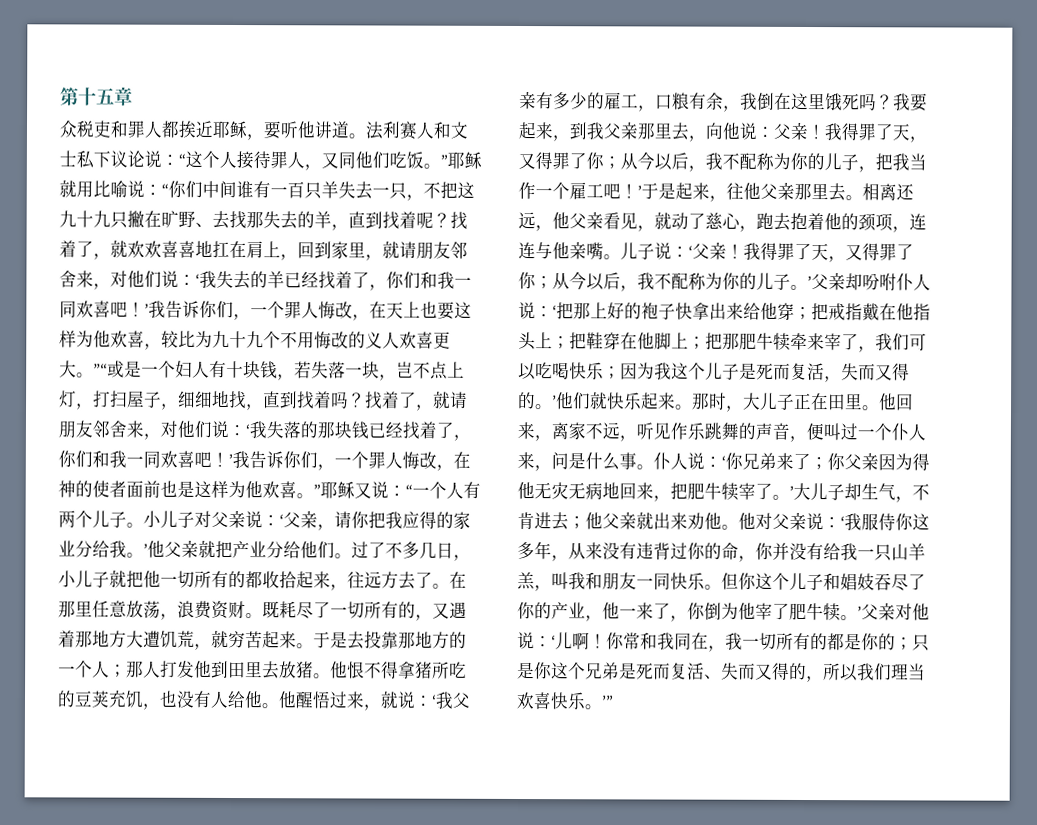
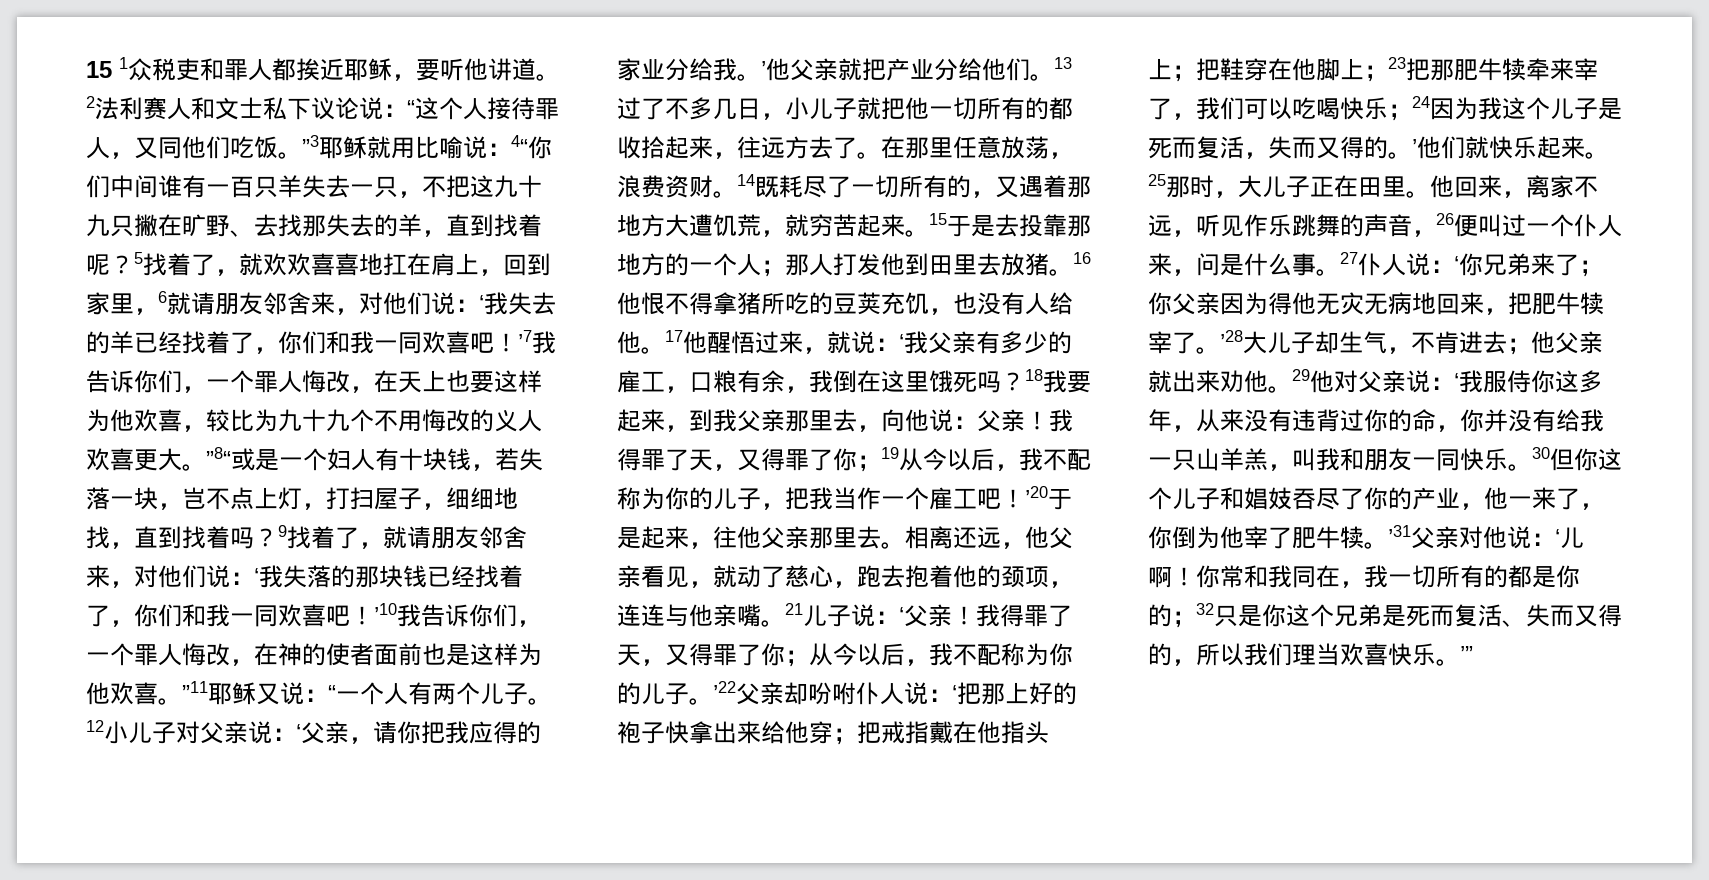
- 第十五章
- 众税吏和罪人都挨近耶稣，要听他讲道。
+ 15 1众税吏和罪人都挨近耶稣，要听他讲道。
- 法利赛人和文士私下议论说：“这个人接待罪人，又同他们吃饭。”耶稣就用比喻说：“你们中间谁有一百只羊失去一只，不把这九十九只撇在旷野、去找那失去的羊，直到找着呢？
+ 2法利赛人和文士私下议论说：“这个人接待罪人，又同他们吃饭。”3耶稣就用比喻说：4“你们中间谁有一百只羊失去一只，不把这九十九只撇在旷野、去找那失去的羊，直到找着呢？
- 找着了，就欢欢喜喜地扛在肩上，回到家里，就请朋友邻舍来，对他们说：
+ 5找着了，就欢欢喜喜地扛在肩上，回到家里，6就请朋友邻舍来，对他们说：
- ‘我失去的羊已经找着了，你们和我一同欢喜吧！’我告诉你们，一个罪人悔改，在天上也要这样为他欢喜，较比为九十九个不用悔改的义人欢喜更大。”“或是一个妇人有十块钱，若失落一块，岂不点上灯，打扫屋子，细细地找，直到找着吗？
+ ‘我失去的羊已经找着了，你们和我一同欢喜吧！’7我告诉你们，一个罪人悔改，在天上也要这样为他欢喜，较比为九十九个不用悔改的义人欢喜更大。”8“或是一个妇人有十块钱，若失落一块，岂不点上灯，打扫屋子，细细地找，直到找着吗？
- 找着了，就请朋友邻舍来，对他们说：‘我失落的那块钱已经找着了，你们和我一同欢喜吧！’我告诉你们，一个罪人悔改，在神的使者面前也是这样为他欢喜。”耶稣又说：“一个人有两个儿子。
+ 9找着了，就请朋友邻舍来，对他们说：‘我失落的那块钱已经找着了，你们和我一同欢喜吧！’10我告诉你们，一个罪人悔改，在神的使者面前也是这样为他欢喜。”11耶稣又说：“一个人有两个儿子。
- 小儿子对父亲说：‘父亲，请你把我应得的家业分给我。’他父亲就把产业分给他们。
+ 12小儿子对父亲说：‘父亲，请你把我应得的家业分给我。’他父亲就把产业分给他们。
- 过了不多几日，小儿子就把他一切所有的都收拾起来，往远方去了。
+ 13过了不多几日，小儿子就把他一切所有的都收拾起来，往远方去了。
- 既耗尽了一切所有的，又遇着那地方大遭饥荒，就穷苦起来。
+ 14既耗尽了一切所有的，又遇着那地方大遭饥荒，就穷苦起来。
- 于是去投靠那地方的一个人；那人打发他到田里去放猪。
+ 15于是去投靠那地方的一个人；那人打发他到田里去放猪。
- 他恨不得拿猪所吃的豆荚充饥，也没有人给他。
+ 16他恨不得拿猪所吃的豆荚充饥，也没有人给他。
- 他醒悟过来，就说：‘我父亲有多少的雇工，口粮有余，我倒在这里饿死吗？
+ 17他醒悟过来，就说：‘我父亲有多少的雇工，口粮有余，我倒在这里饿死吗？
- 我要起来，到我父亲那里去，向他说：父亲！
+ 18我要起来，到我父亲那里去，向他说：父亲！
- 我得罪了天，又得罪了你；从今以后，我不配称为你的儿子，把我当作一个雇工吧！’于是起来，往他父亲那里去。
+ 我得罪了天，又得罪了你；19从今以后，我不配称为你的儿子，把我当作一个雇工吧！’20于是起来，往他父亲那里去。
- 儿子说：‘父亲！
+ 21儿子说：‘父亲！
- 我得罪了天，又得罪了你；从今以后，我不配称为你的儿子。’父亲却吩咐仆人说：‘把那上好的袍子快拿出来给他穿；把戒指戴在他指头上；把鞋穿在他脚上；把那肥牛犊牵来宰了，我们可以吃喝快乐；因为我这个儿子是死而复活，失而又得的。’他们就快乐起来。
+ 我得罪了天，又得罪了你；从今以后，我不配称为你的儿子。’22父亲却吩咐仆人说：‘把那上好的袍子快拿出来给他穿；把戒指戴在他指头上；把鞋穿在他脚上；23把那肥牛犊牵来宰了，我们可以吃喝快乐；24因为我这个儿子是死而复活，失而又得的。’他们就快乐起来。
- 那时，大儿子正在田里。
+ 25那时，大儿子正在田里。
- 他回来，离家不远，听见作乐跳舞的声音，便叫过一个仆人来，问是什么事。
+ 他回来，离家不远，听见作乐跳舞的声音，26便叫过一个仆人来，问是什么事。
- 仆人说：‘你兄弟来了；你父亲因为得他无灾无病地回来，把肥牛犊宰了。’大儿子却生气，不肯进去；他父亲就出来劝他。
+ 27仆人说：‘你兄弟来了；你父亲因为得他无灾无病地回来，把肥牛犊宰了。’28大儿子却生气，不肯进去；他父亲就出来劝他。
- 他对父亲说：‘我服侍你这多年，从来没有违背过你的命，你并没有给我一只山羊羔，叫我和朋友一同快乐。
+ 29他对父亲说：‘我服侍你这多年，从来没有违背过你的命，你并没有给我一只山羊羔，叫我和朋友一同快乐。
- 但你这个儿子和娼妓吞尽了你的产业，他一来了，你倒为他宰了肥牛犊。’父亲对他说：‘儿啊！
+ 30但你这个儿子和娼妓吞尽了你的产业，他一来了，你倒为他宰了肥牛犊。’31父亲对他说：‘儿啊！
- 你常和我同在，我一切所有的都是你的；只是你这个兄弟是死而复活、失而又得的，所以我们理当欢喜快乐。’”
+ 你常和我同在，我一切所有的都是你的；32只是你这个兄弟是死而复活、失而又得的，所以我们理当欢喜快乐。’”

